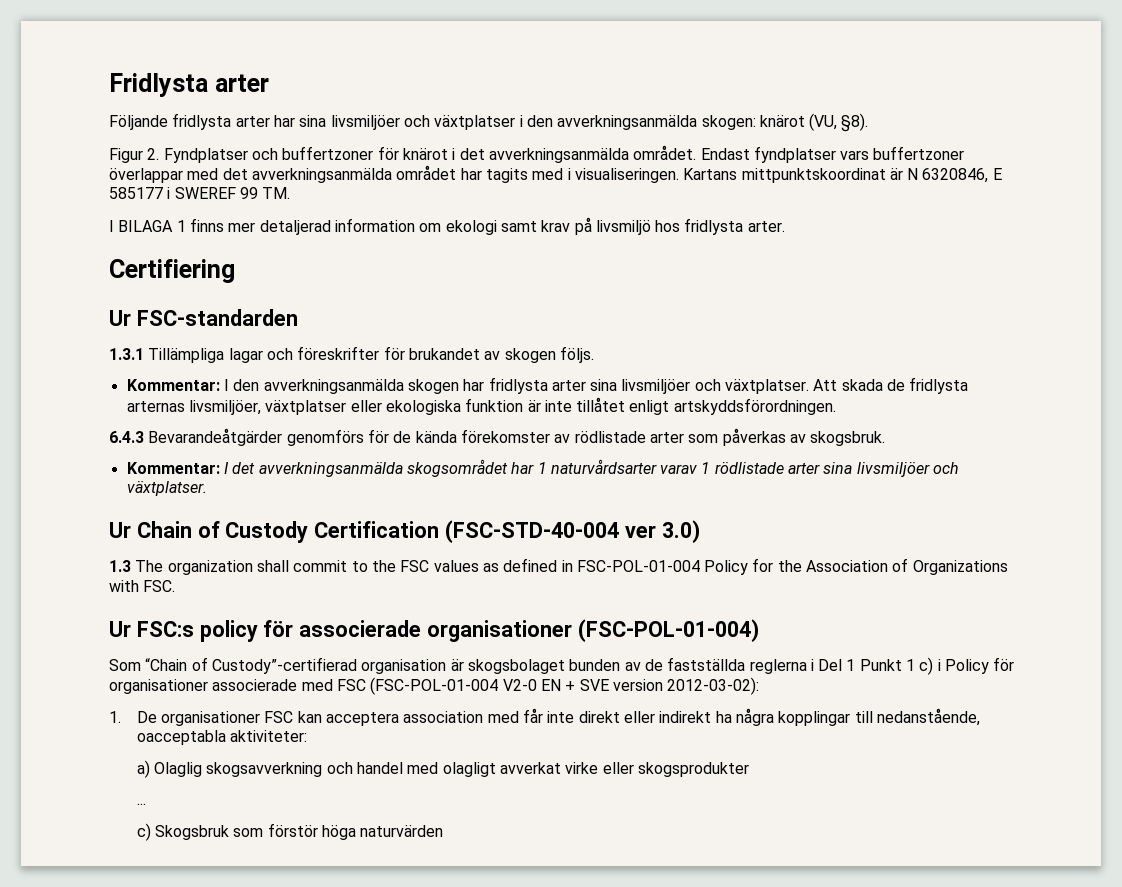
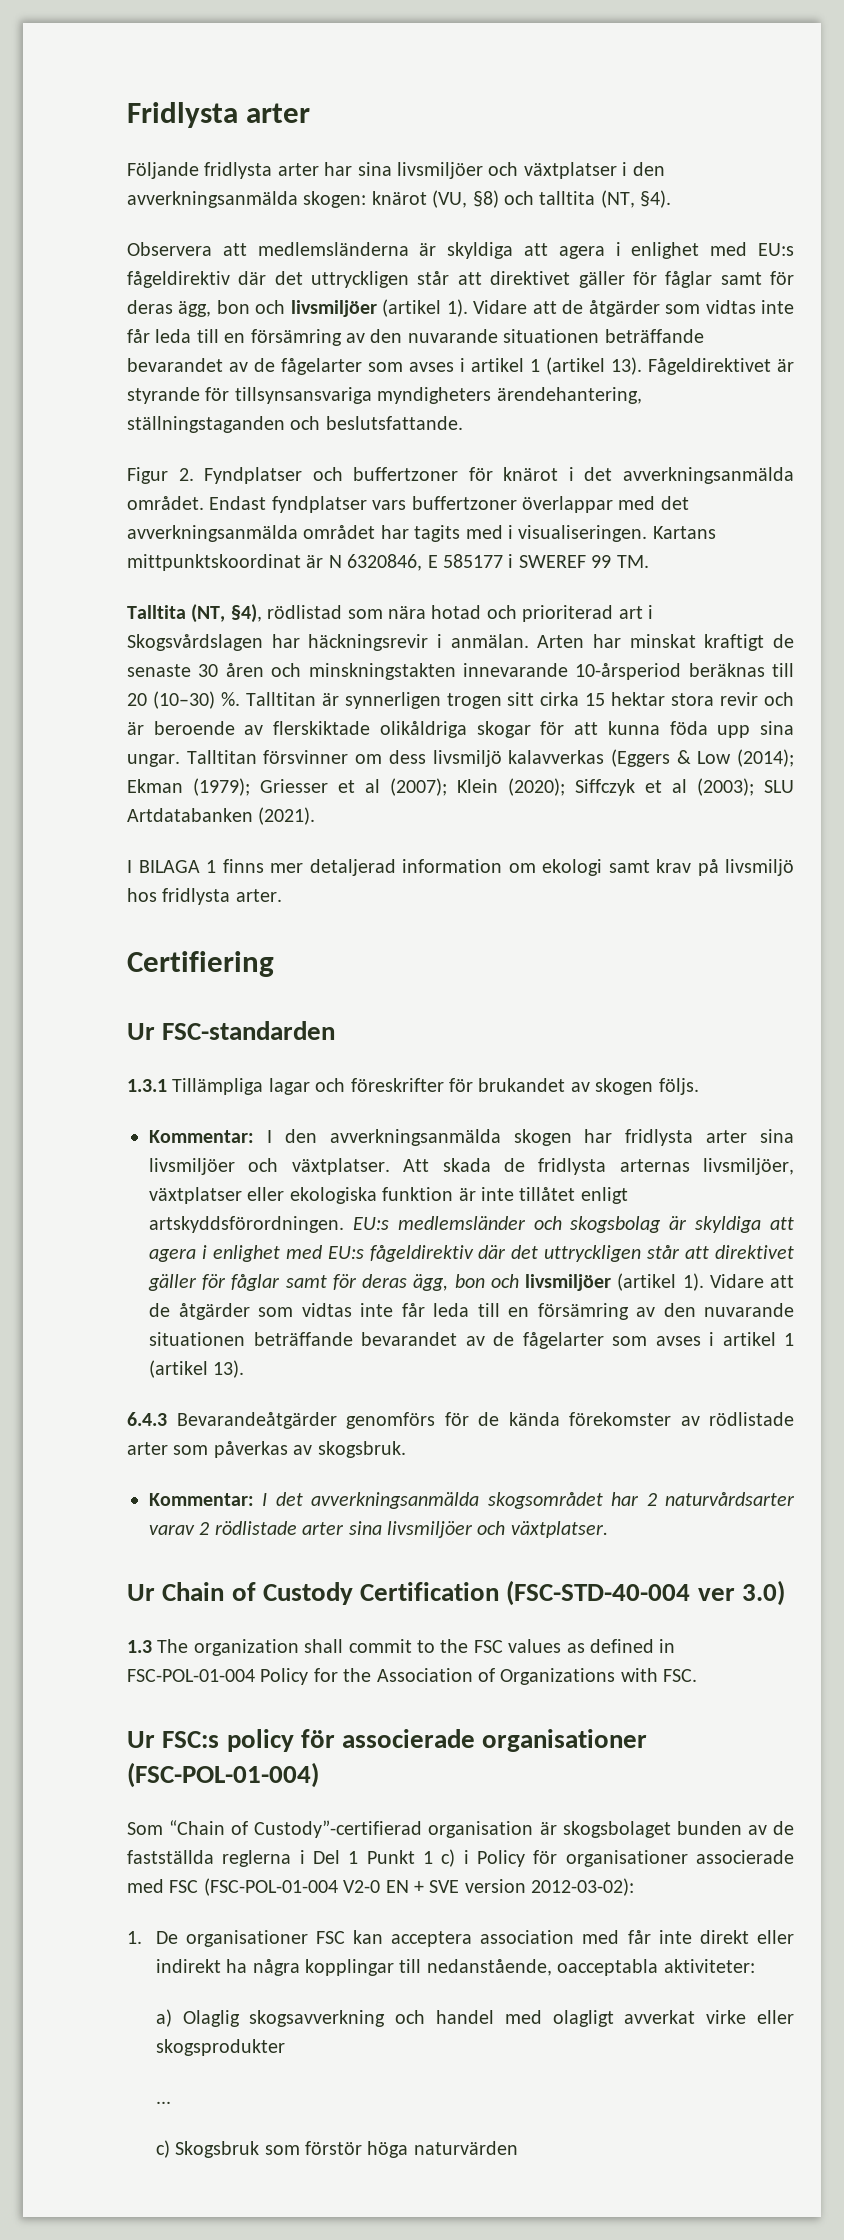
- Följande fridlysta arter har sina livsmiljöer och växtplatser i den avverkningsanmälda skogen: knärot (VU, §8).
+ Följande fridlysta arter har sina livsmiljöer och växtplatser i den avverkningsanmälda skogen: knärot (VU, §8) och talltita (NT, §4).
+ Observera att medlemsländerna är skyldiga att agera i enlighet med EU:s fågeldirektiv där det uttryckligen står att direktivet gäller för fåglar samt för deras ägg, bon och livsmiljöer (artikel 1). Vidare att de åtgärder som vidtas inte får leda till en försämring av den nuvarande situationen beträffande bevarandet av de fågelarter som avses i artikel 1 (artikel 13). Fågeldirektivet är styrande för tillsynsansvariga myndigheters ärendehantering, ställningstaganden och beslutsfattande.
+ Talltita (NT, §4), rödlistad som nära hotad och prioriterad art i Skogsvårdslagen har häckningsrevir i anmälan. Arten har minskat kraftigt de senaste 30 åren och minskningstakten innevarande 10-årsperiod beräknas till 20 (10–30) %. Talltitan är synnerligen trogen sitt cirka 15 hektar stora revir och är beroende av flerskiktade olikåldriga skogar för att kunna föda upp sina ungar. Talltitan försvinner om dess livsmiljö kalavverkas (Eggers & Low (2014); Ekman (1979); Griesser et al (2007); Klein (2020); Siffczyk et al (2003); SLU Artdatabanken (2021).
+ EU:s medlemsländer och skogsbolag är skyldiga att agera i enlighet med EU:s fågeldirektiv där det uttryckligen står att direktivet gäller för fåglar samt för deras ägg, bon och livsmiljöer (artikel 1). Vidare att de åtgärder som vidtas inte får leda till en försämring av den nuvarande situationen beträffande bevarandet av de fågelarter som avses i artikel 1 (artikel 13).
- Kommentar: I det avverkningsanmälda skogsområdet har 1 naturvårdsarter varav 1 rödlistade arter sina livsmiljöer och växtplatser.
+ Kommentar: I det avverkningsanmälda skogsområdet har 2 naturvårdsarter varav 2 rödlistade arter sina livsmiljöer och växtplatser.

